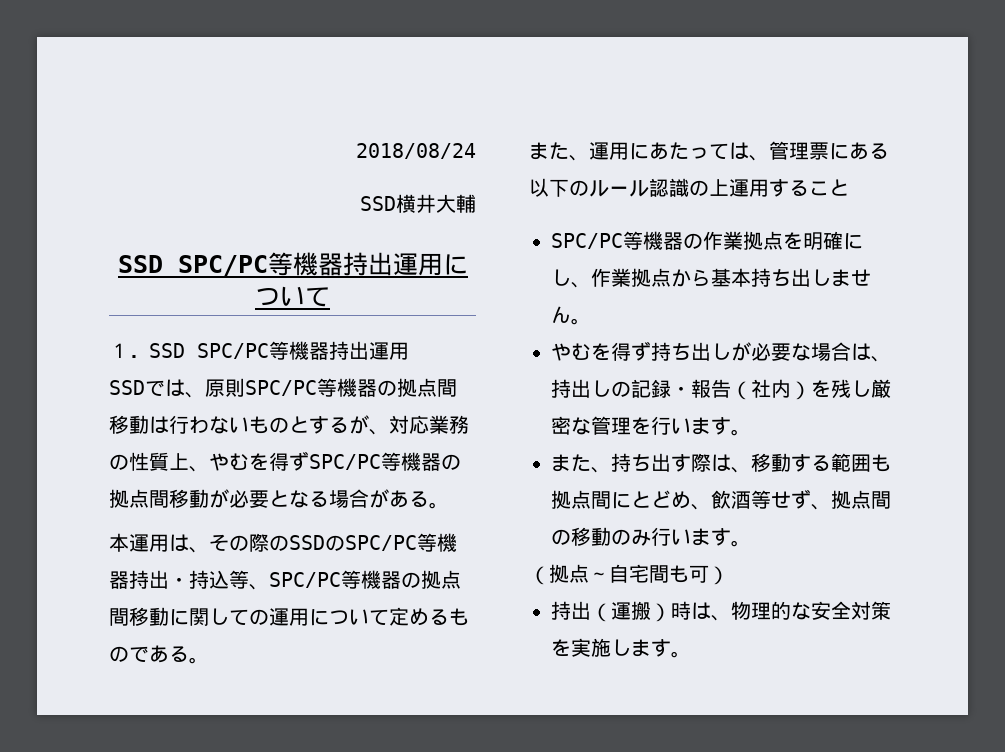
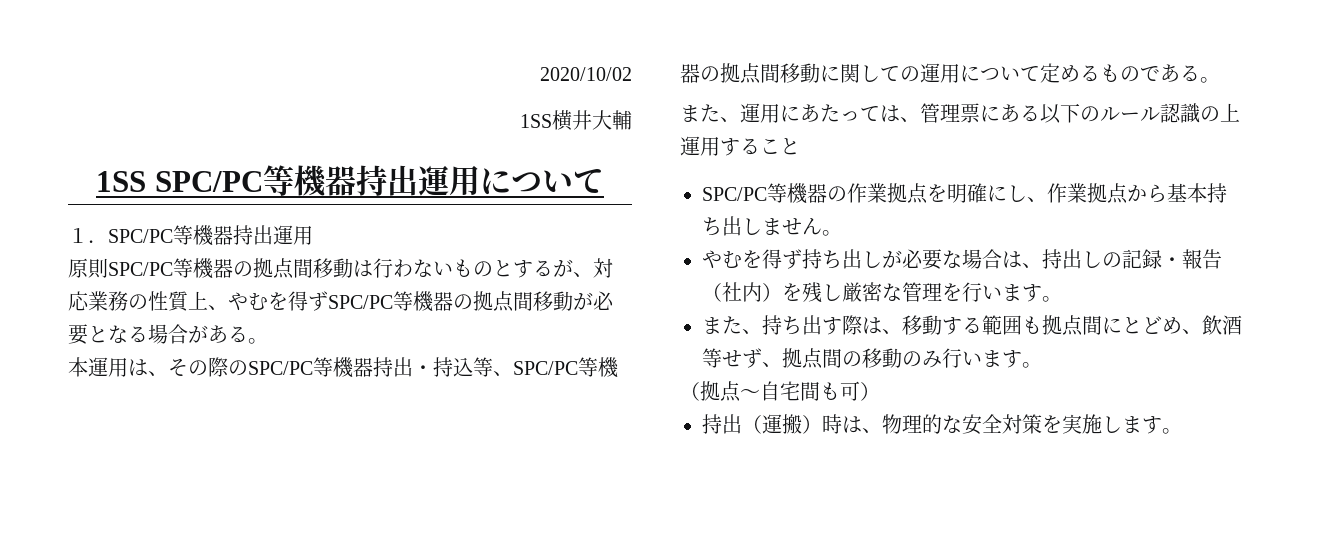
- 2018/08/24
- SSD横井大輔
+ 2020/10/02
+ 1SS横井大輔
- SSD SPC/PC等機器持出運用について
+ 1SS SPC/PC等機器持出運用について
- １．SSD SPC/PC等機器持出運用
+ １．SPC/PC等機器持出運用
- SSDでは、原則SPC/PC等機器の拠点間移動は行わないものとするが、対応業務の性質上、やむを得ずSPC/PC等機器の拠点間移動が必要となる場合がある。
+ 原則SPC/PC等機器の拠点間移動は行わないものとするが、対応業務の性質上、やむを得ずSPC/PC等機器の拠点間移動が必要となる場合がある。
- 本運用は、その際のSSDのSPC/PC等機器持出・持込等、SPC/PC等機器の拠点間移動に関しての運用について定めるものである。
+ 本運用は、その際のSPC/PC等機器持出・持込等、SPC/PC等機器の拠点間移動に関しての運用について定めるものである。

